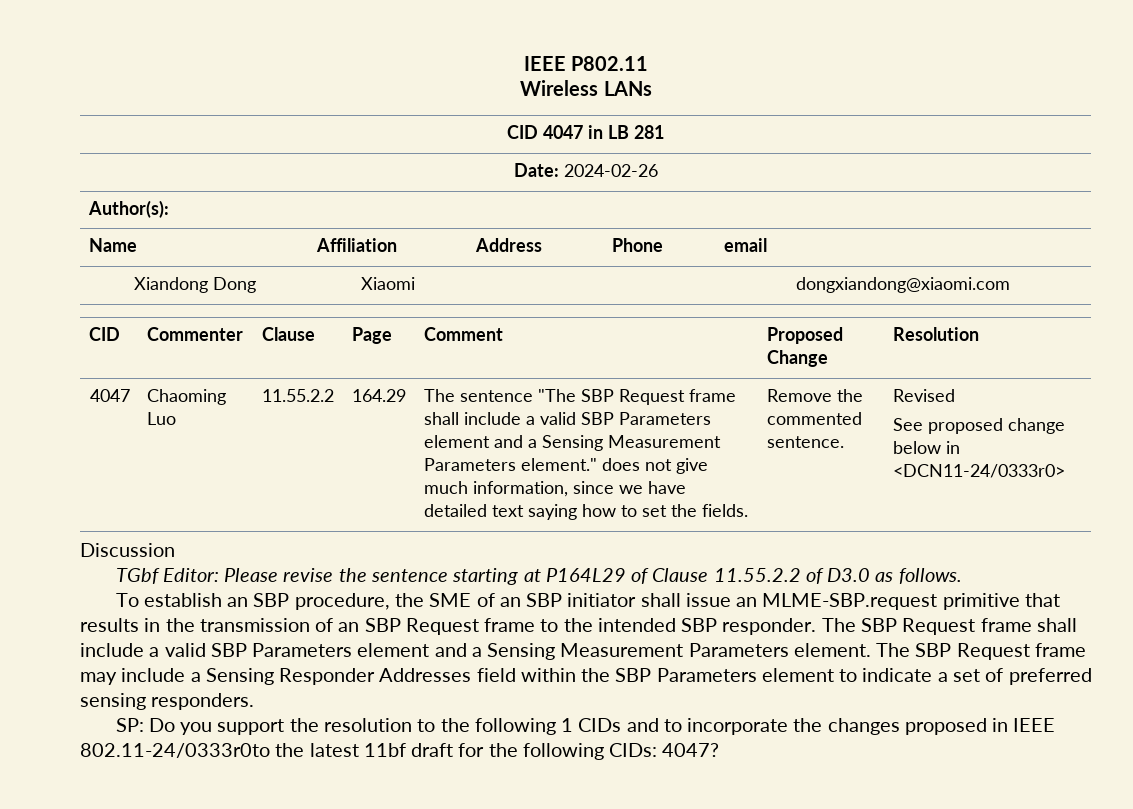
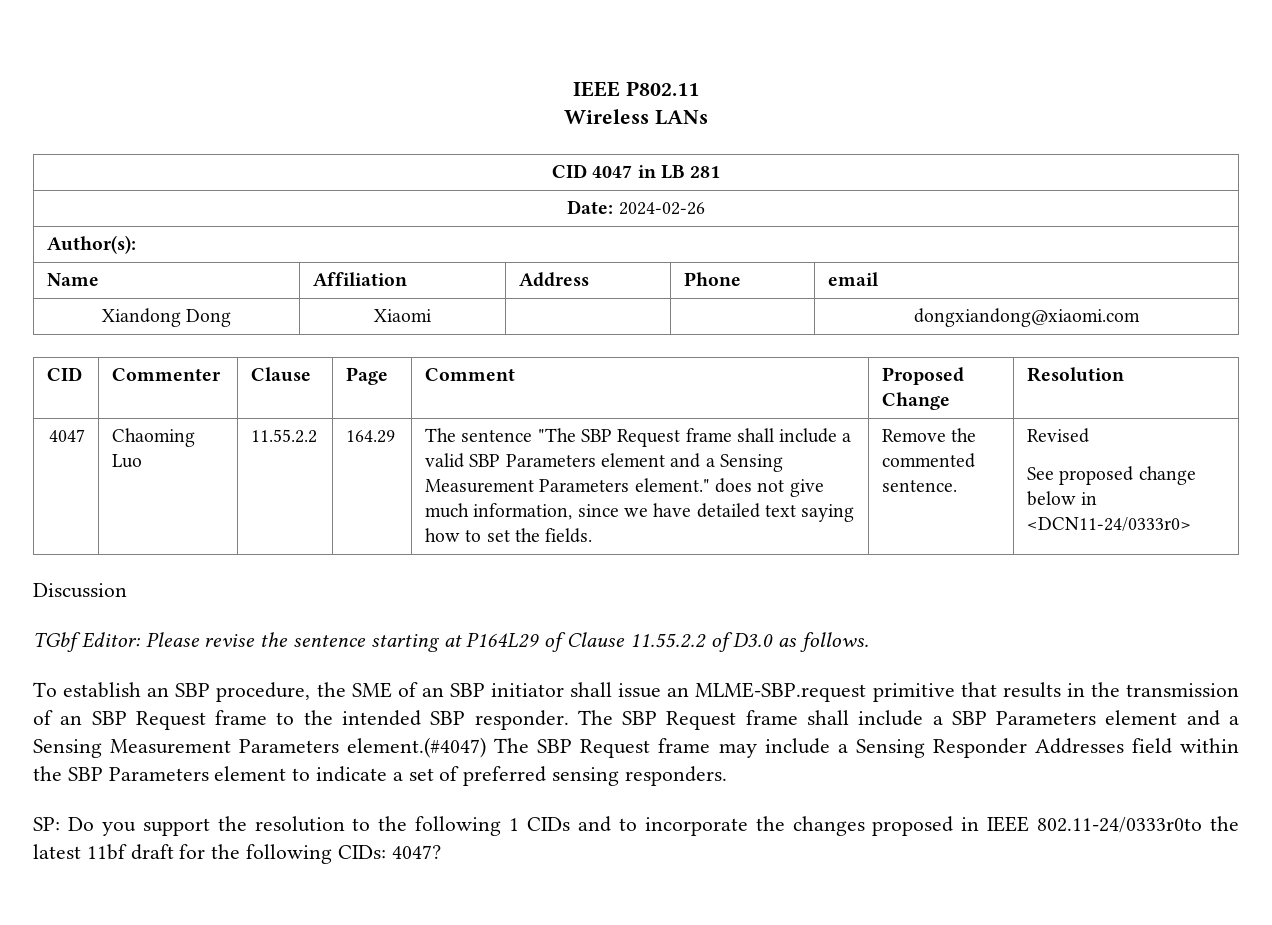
- The SBP Request frame shall include a valid SBP Parameters element and a Sensing Measurement Parameters element. The SBP Request frame may include a Sensing Responder Addresses field within the SBP Parameters element to indicate a set of preferred sensing responders.
+ The SBP Request frame shall include a SBP Parameters element and a Sensing Measurement Parameters element.(#4047) The SBP Request frame may include a Sensing Responder Addresses field within the SBP Parameters element to indicate a set of preferred sensing responders.

